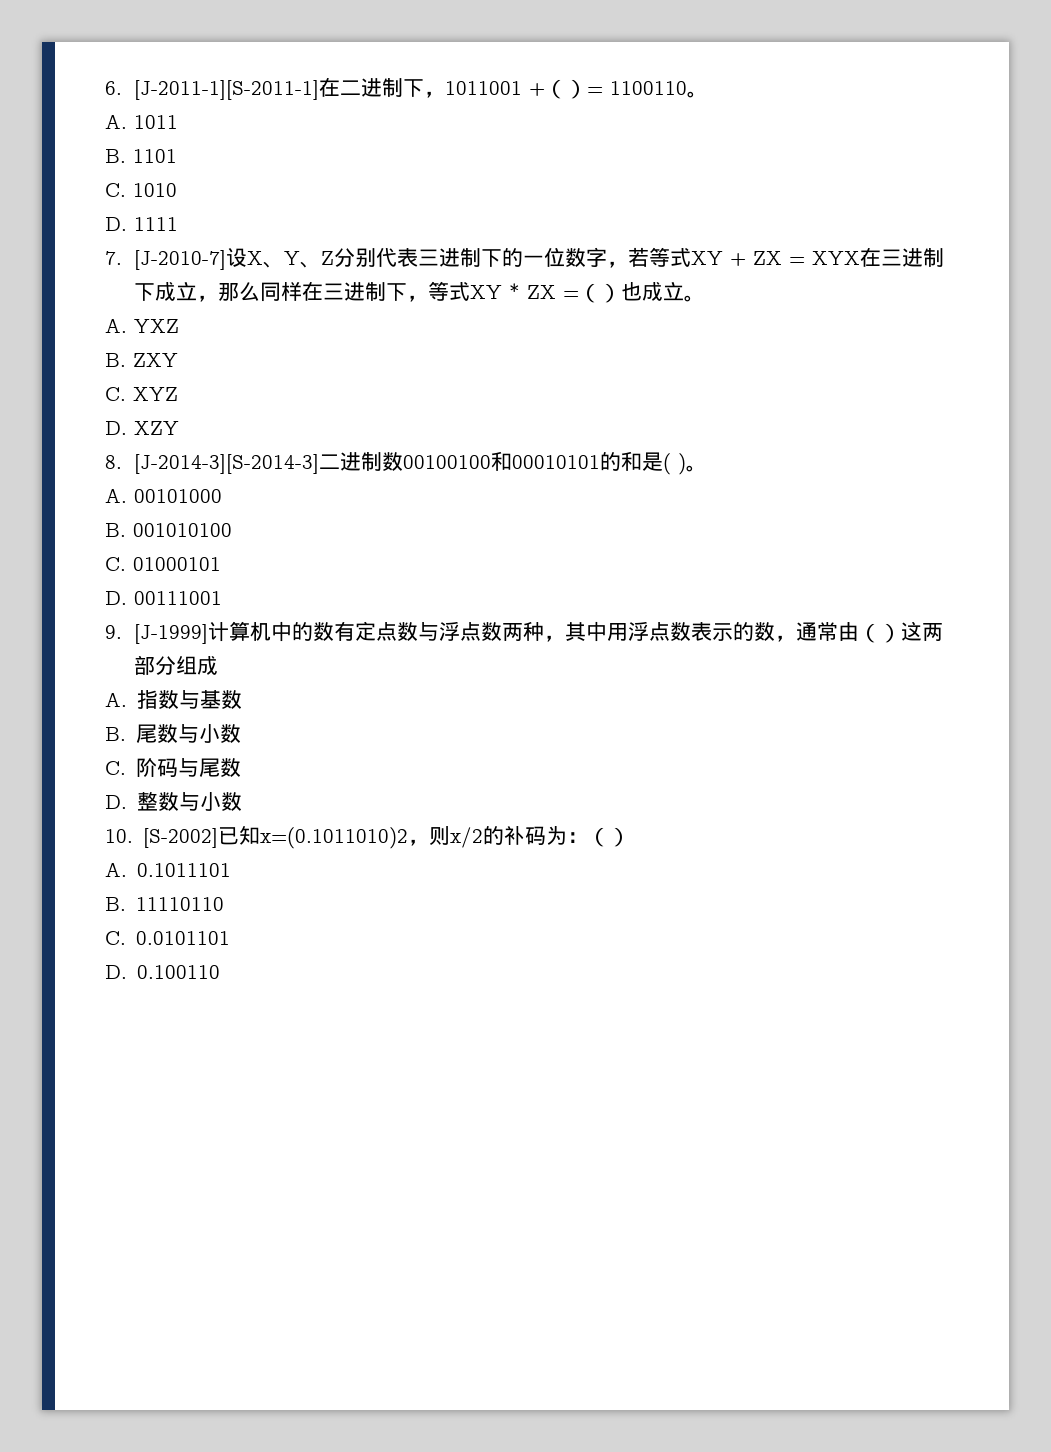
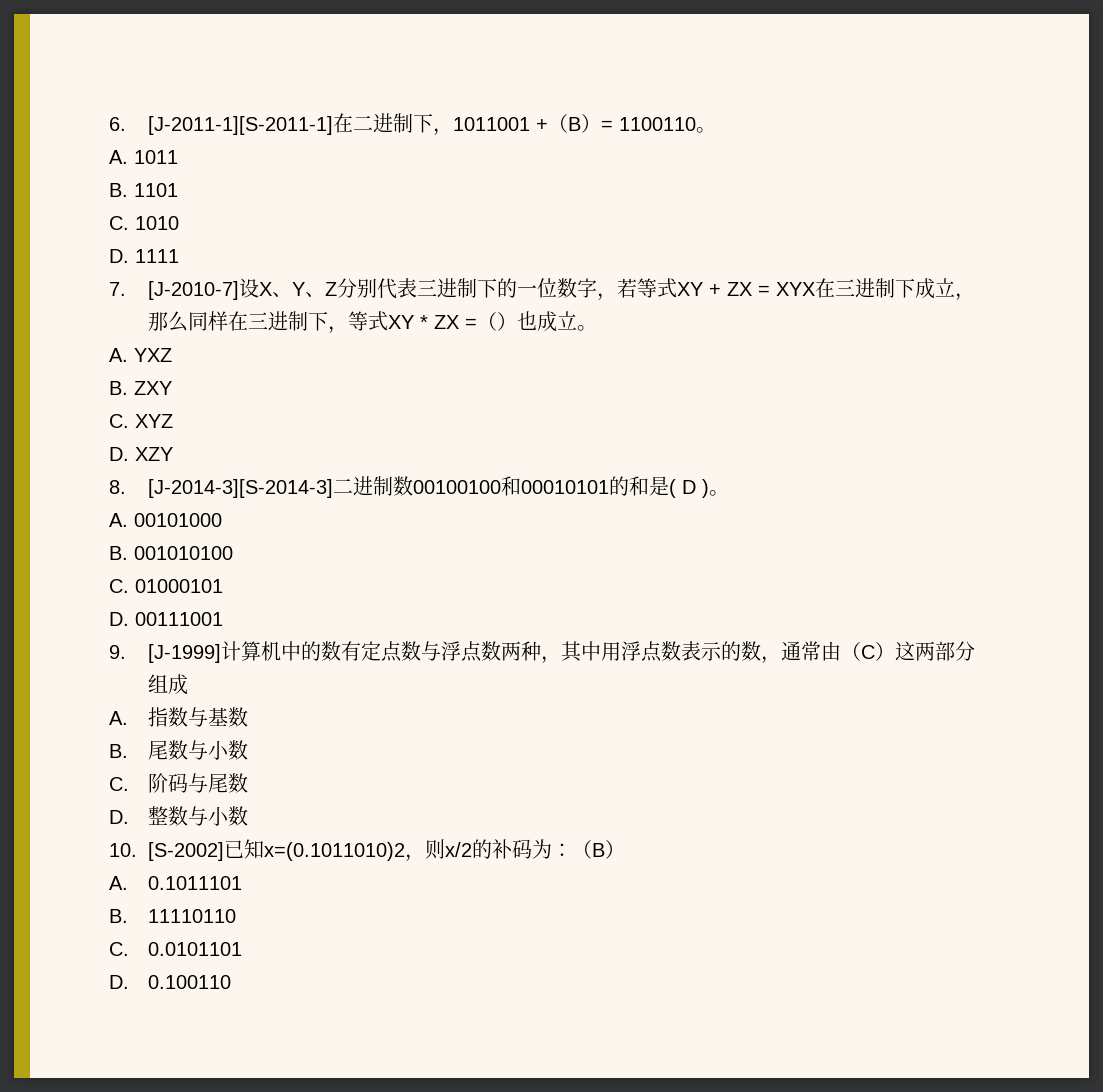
- 6. [J-2011-1][S-2011-1]在二进制下，1011001 +（）= 1100110。
+ 6. [J-2011-1][S-2011-1]在二进制下，1011001 +（B）= 1100110。
- 8. [J-2014-3][S-2014-3]二进制数00100100和00010101的和是( )。
+ 8. [J-2014-3][S-2014-3]二进制数00100100和00010101的和是( D )。
- 9. [J-1999]计算机中的数有定点数与浮点数两种，其中用浮点数表示的数，通常由（）这两部分组成
+ 9. [J-1999]计算机中的数有定点数与浮点数两种，其中用浮点数表示的数，通常由（C）这两部分组成
- 10. [S-2002]已知x=(0.1011010)2，则x/2的补码为：（）
+ 10. [S-2002]已知x=(0.1011010)2，则x/2的补码为：（B）

